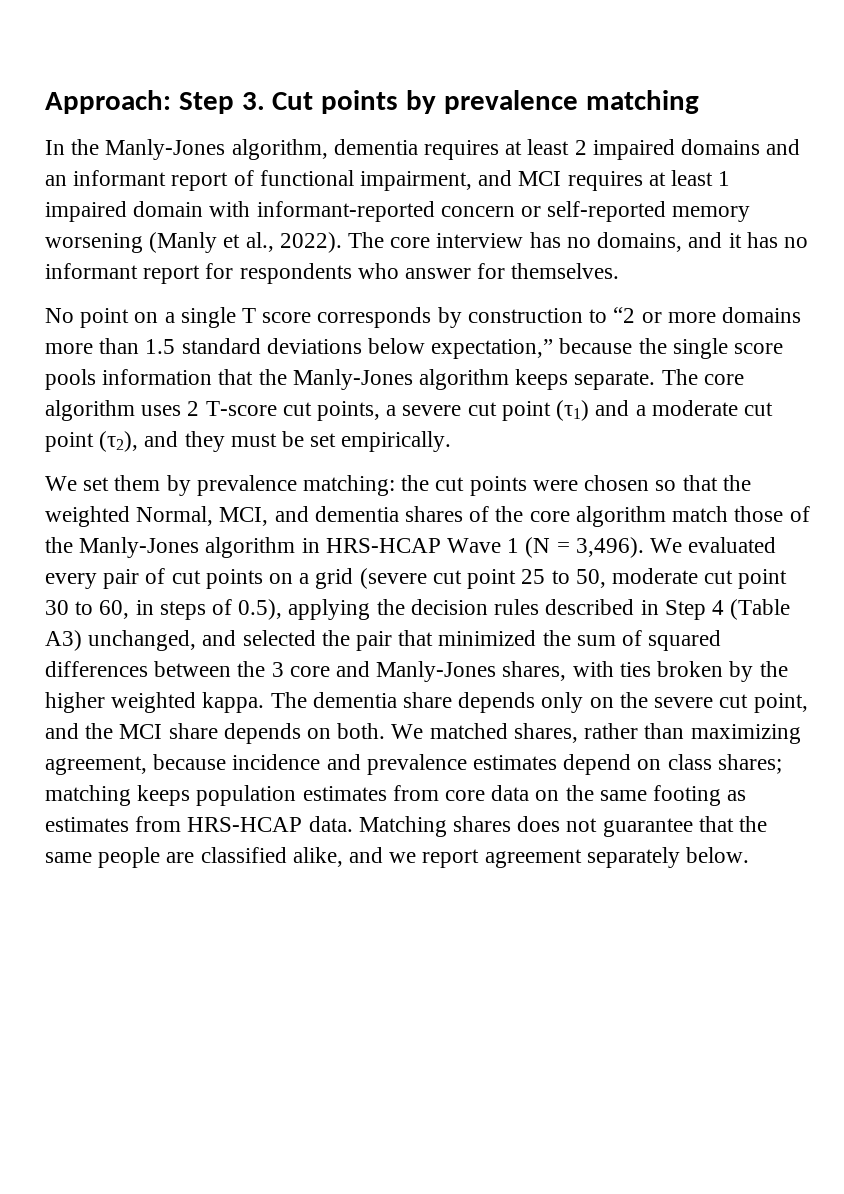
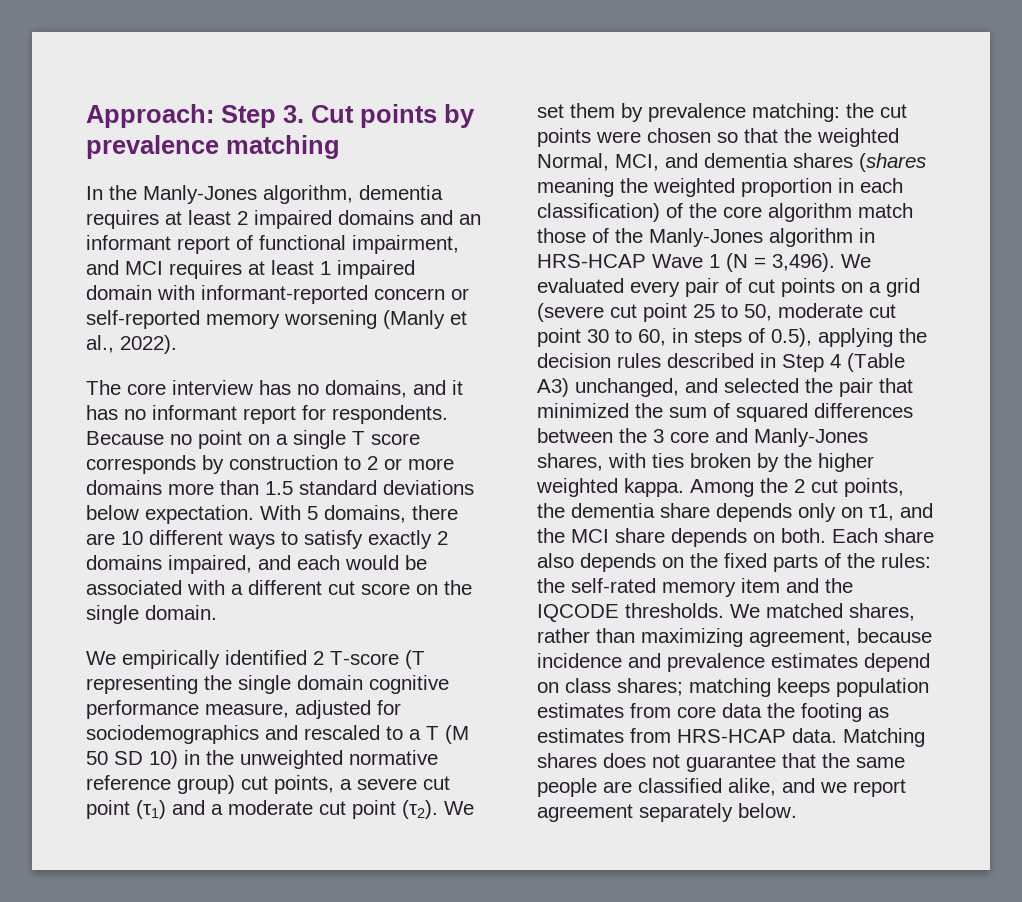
- In the Manly-Jones algorithm, dementia requires at least 2 impaired domains and an informant report of functional impairment, and MCI requires at least 1 impaired domain with informant-reported concern or self-reported memory worsening (Manly et al., 2022). The core interview has no domains, and it has no informant report for respondents who answer for themselves.
- No point on a single T score corresponds by construction to “2 or more domains more than 1.5 standard deviations below expectation,” because the single score pools information that the Manly-Jones algorithm keeps separate. The core algorithm uses 2 T-score cut points, a severe cut point (τ1) and a moderate cut point (τ2), and they must be set empirically.
- We set them by prevalence matching:
+ In the Manly-Jones algorithm, dementia requires at least 2 impaired domains and an informant report of functional impairment, and MCI requires at least 1 impaired domain with informant-reported concern or self-reported memory worsening (Manly et al., 2022).
+ The core interview has no domains, and it has no informant report for respondents. Because no point on a single T score corresponds by construction to 2 or more domains more than 1.5 standard deviations below expectation. With 5 domains, there are 10 different ways to satisfy exactly 2 domains impaired, and each would be associated with a different cut score on the single domain.
+ We empirically identified 2 T-score (T representing the single domain cognitive performance measure, adjusted for sociodemographics and rescaled to a T (M 50 SD 10) in the unweighted normative reference group) cut points, a severe cut point (τ1) and a moderate cut point (τ2). We set them by prevalence matching:
- the cut points were chosen so that the weighted Normal, MCI, and dementia shares of the core algorithm match those of the Manly-Jones algorithm in HRS-HCAP Wave 1 (N = 3,496).
+ the cut points were chosen so that the weighted Normal, MCI, and dementia shares (shares meaning the weighted proportion in each classification) of the core algorithm match those of the Manly-Jones algorithm in HRS-HCAP Wave 1 (N = 3,496).
- The dementia share depends only on the severe cut point, and the MCI share depends on both.
+ Among the 2 cut points, the dementia share depends only on τ1, and the MCI share depends on both.
+ Each share also depends on the fixed parts of the rules: the self-rated memory item and the IQCODE thresholds.
- We matched shares, rather than maximizing agreement, because incidence and prevalence estimates depend on class shares; matching keeps population estimates from core data on the same footing as estimates from HRS-HCAP data.
+ We matched shares, rather than maximizing agreement, because incidence and prevalence estimates depend on class shares; matching keeps population estimates from core data the footing as estimates from HRS-HCAP data.

